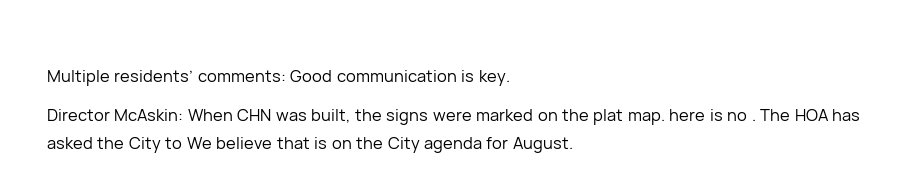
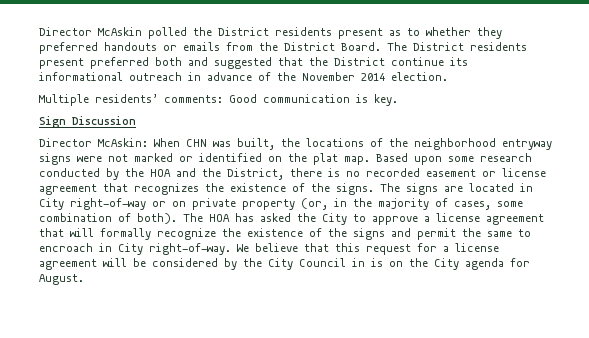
+ Director McAskin polled the District residents present as to whether they preferred handouts or emails from the District Board. The District residents present preferred both and suggested that the District continue its informational outreach in advance of the November 2014 election.
+ Sign Discussion
- Director McAskin: When CHN was built, the signs were marked on the plat map. here is no .
+ Director McAskin: When CHN was built, the locations of the neighborhood entryway signs were not marked or identified on the plat map. Based upon some research conducted by the HOA and the District, there is no recorded easement or license agreement that recognizes the existence of the signs. The signs are located in City right-of-way or on private property (or, in the majority of cases, some combination of both).
- The HOA has asked the City to We believe that is on the City agenda for August.
+ The HOA has asked the City to approve a license agreement that will formally recognize the existence of the signs and permit the same to encroach in City right-of-way. We believe that this request for a license agreement will be considered by the City Council in is on the City agenda for August.

